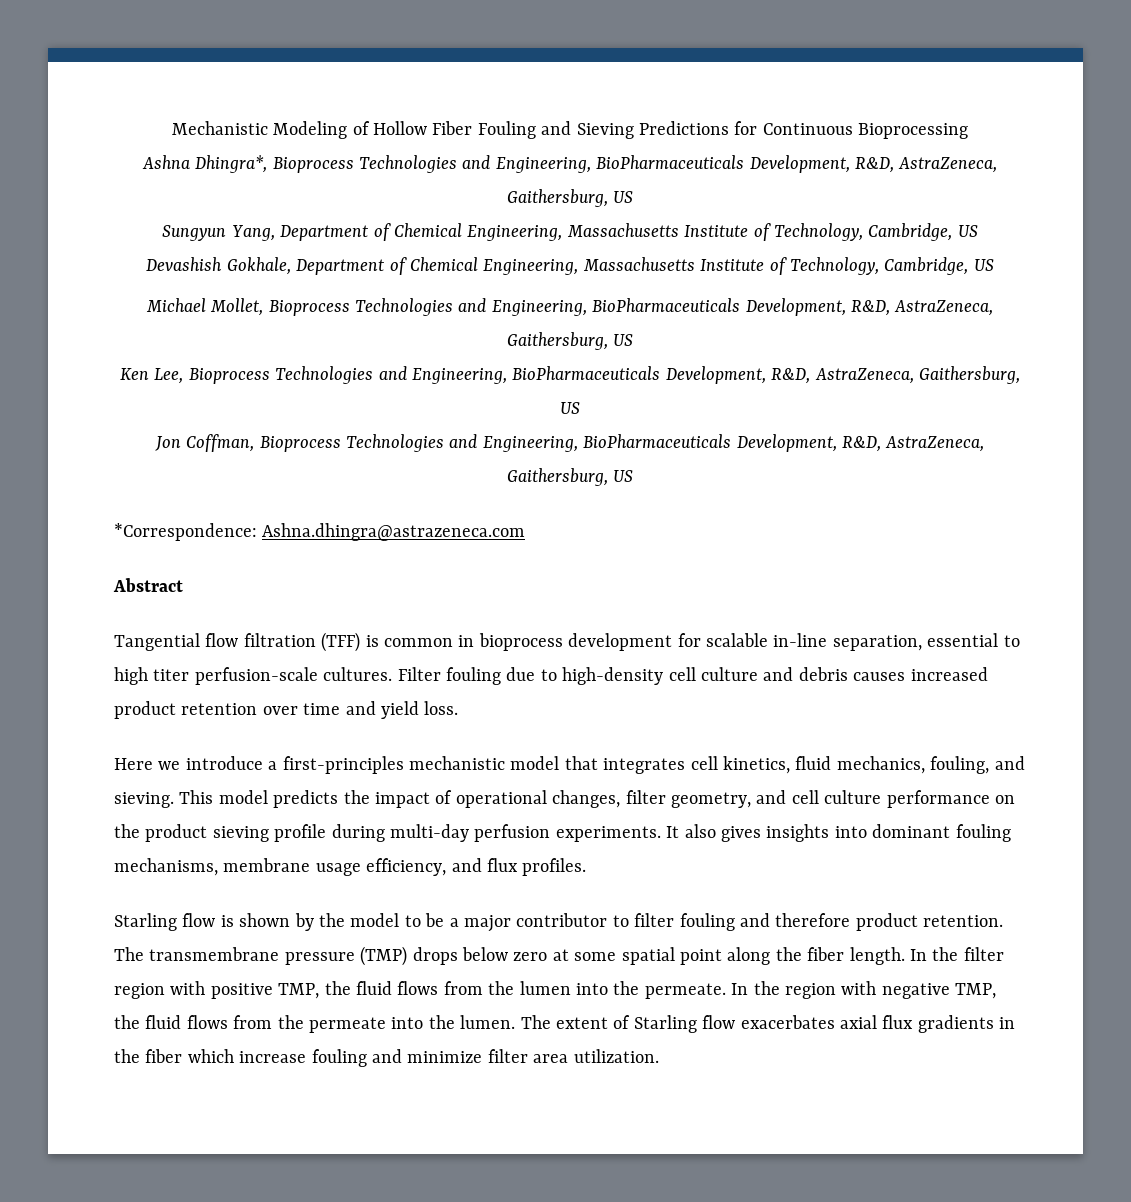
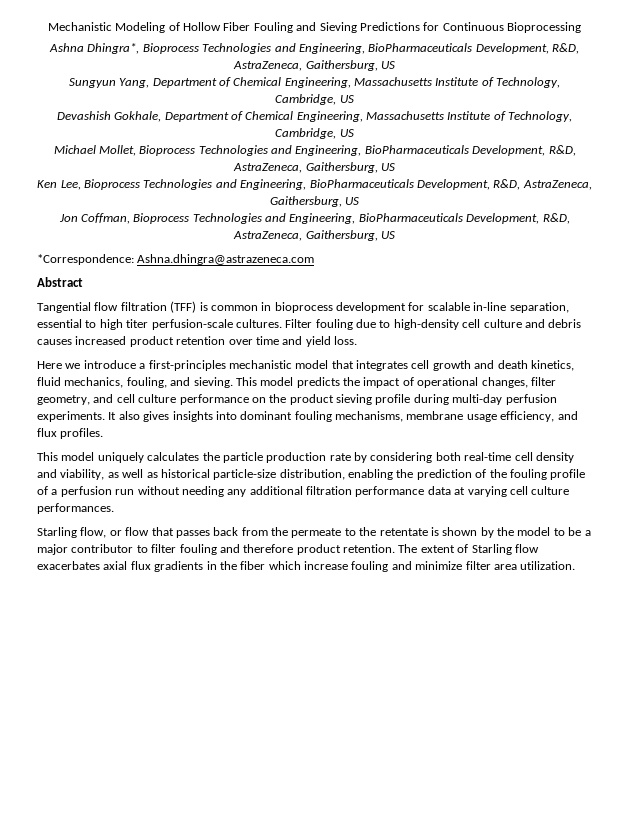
- Here we introduce a first-principles mechanistic model that integrates cell kinetics, fluid mechanics, fouling, and sieving.
+ Here we introduce a first-principles mechanistic model that integrates cell growth and death kinetics, fluid mechanics, fouling, and sieving.
- Starling flow is shown by the model to be a major contributor to filter fouling and therefore product retention.
+ This model uniquely calculates the particle production rate by considering both real-time cell density and viability, as well as historical particle-size distribution, enabling the prediction of the fouling profile of a perfusion run without needing any additional filtration performance data at varying cell culture performances.
+ Starling flow, or flow that passes back from the permeate to the retentate is shown by the model to be a major contributor to filter fouling and therefore product retention.
- The transmembrane pressure (TMP) drops below zero at some spatial point along the fiber length. In the filter region with positive TMP, the fluid flows from the lumen into the permeate. In the region with negative TMP, the fluid flows from the permeate into the lumen. The extent of Starling flow exacerbates axial flux gradients in the fiber which increase fouling and minimize filter area utilization.
+ The extent of Starling flow exacerbates axial flux gradients in the fiber which increase fouling and minimize filter area utilization.

